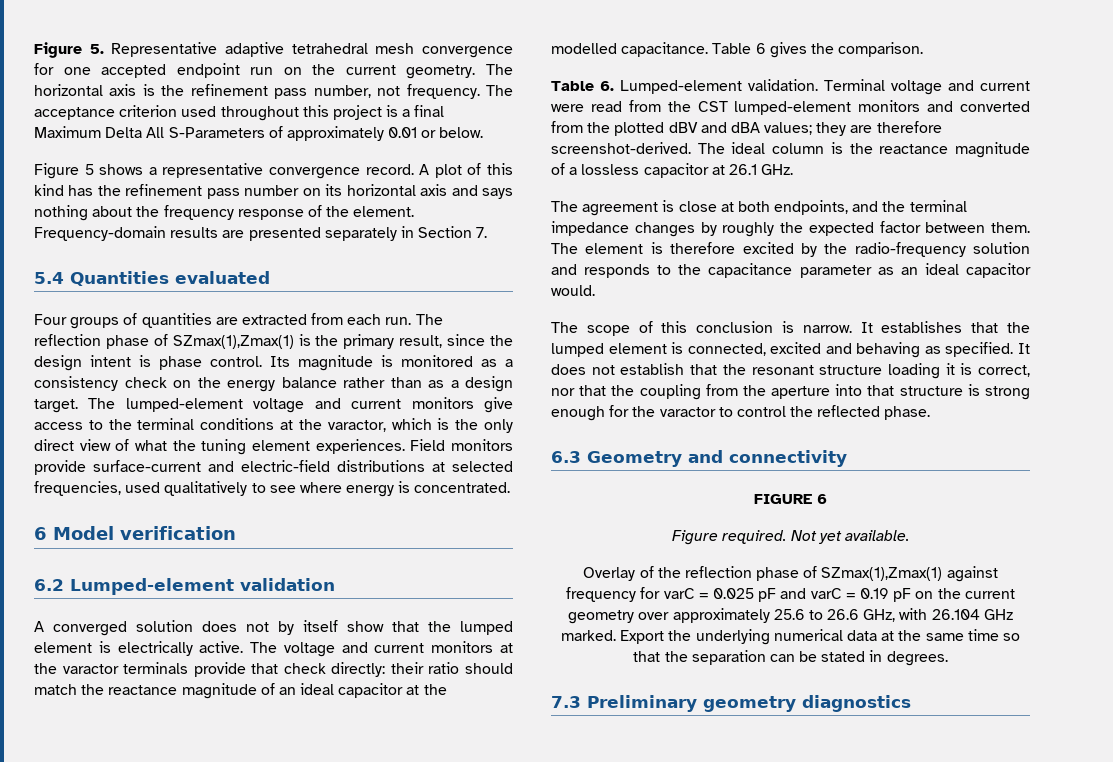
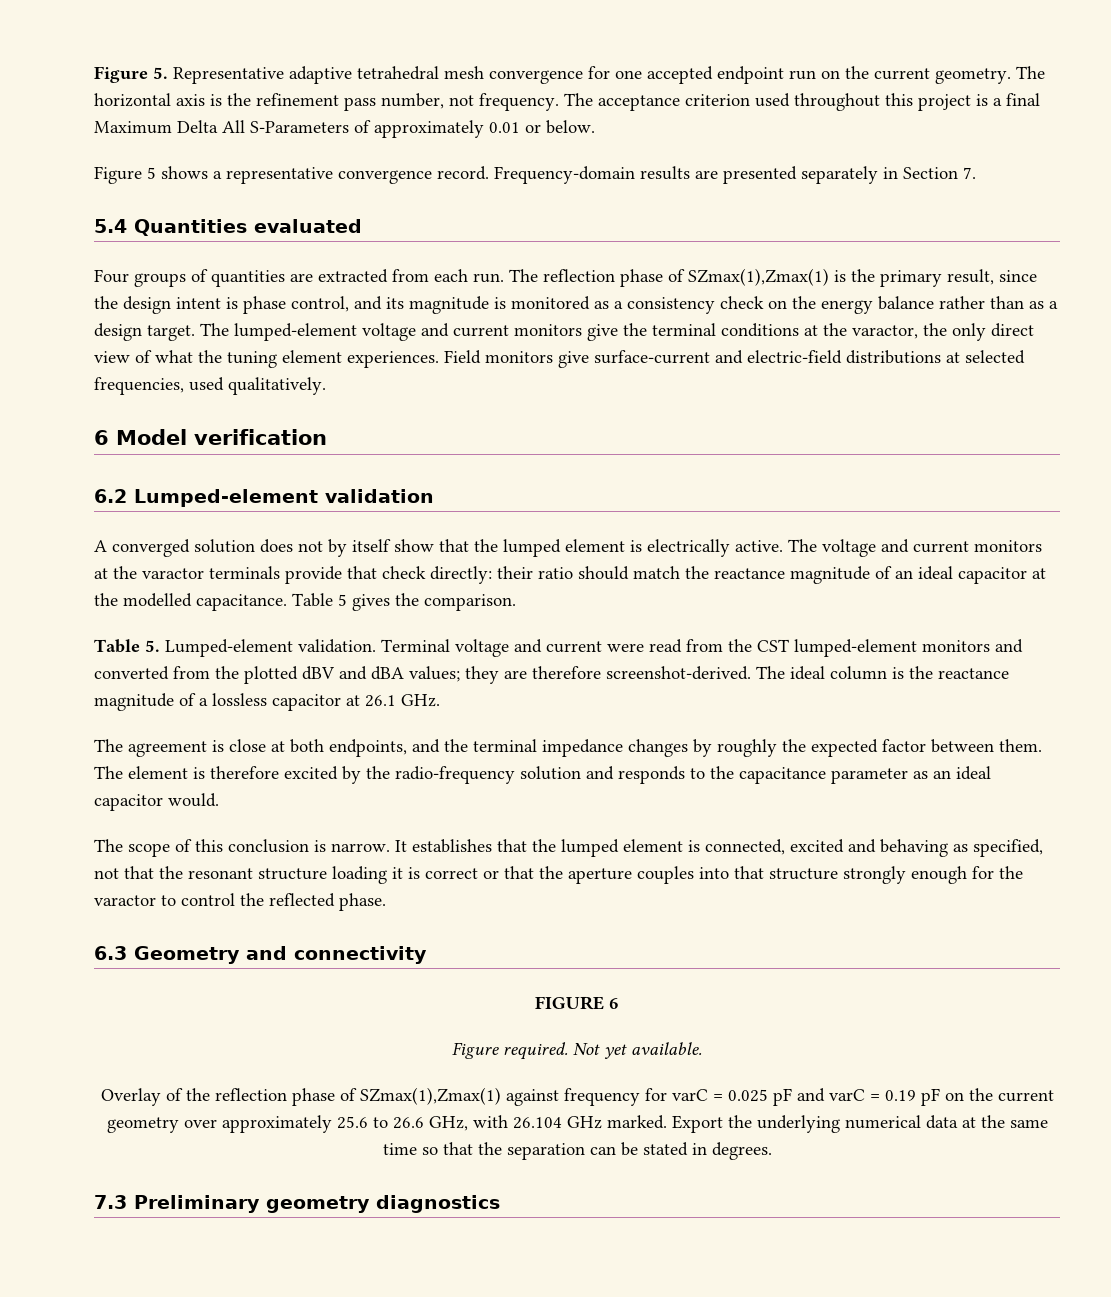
- A plot of this kind has the refinement pass number on its horizontal axis and says nothing about the frequency response of the element.
- The reflection phase of SZmax(1),Zmax(1) is the primary result, since the design intent is phase control. Its magnitude is monitored as a consistency check on the energy balance rather than as a design target.
+ The reflection phase of SZmax(1),Zmax(1) is the primary result, since the design intent is phase control, and its magnitude is monitored as a consistency check on the energy balance rather than as a design target.
- The lumped-element voltage and current monitors give access to the terminal conditions at the varactor, which is the only direct view of what the tuning element experiences.
+ The lumped-element voltage and current monitors give the terminal conditions at the varactor, the only direct view of what the tuning element experiences.
- Field monitors provide surface-current and electric-field distributions at selected frequencies, used qualitatively to see where energy is concentrated.
+ Field monitors give surface-current and electric-field distributions at selected frequencies, used qualitatively.
- Table 6 gives the comparison.
+ Table 5 gives the comparison.
- Table 6. Lumped-element validation.
+ Table 5. Lumped-element validation.
- It establishes that the lumped element is connected, excited and behaving as specified. It does not establish that the resonant structure loading it is correct, nor that the coupling from the aperture into that structure is strong enough for the varactor to control the reflected phase.
+ It establishes that the lumped element is connected, excited and behaving as specified, not that the resonant structure loading it is correct or that the aperture couples into that structure strongly enough for the varactor to control the reflected phase.

